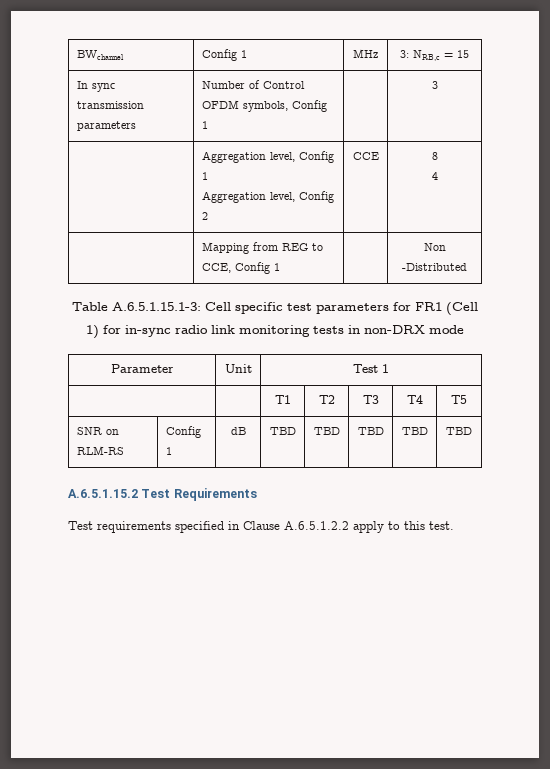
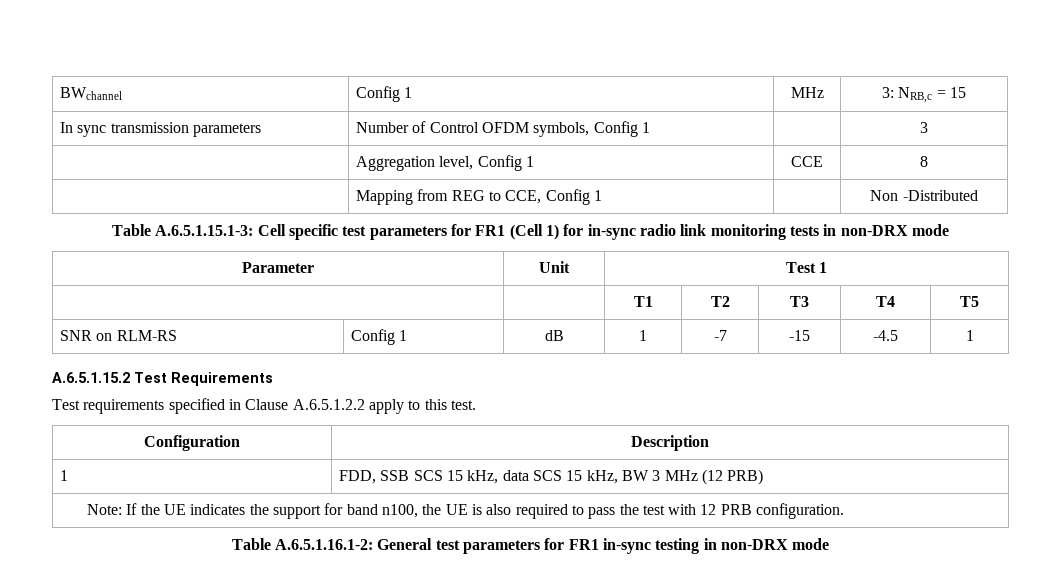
- | Aggregation level, Config 1
- Aggregation level, Config 2 | CCE | 8
- 4
+ | Aggregation level, Config 1 | CCE | 8
- SNR on RLM-RS | Config 1 | dB | TBD | TBD | TBD | TBD | TBD
+ SNR on RLM-RS | Config 1 | dB | 1 | -7 | -15 | -4.5 | 1
+ Configuration | Description
+ 1 | FDD, SSB SCS 15 kHz, data SCS 15 kHz, BW 3 MHz (12 PRB)
+ Note: If the UE indicates the support for band n100, the UE is also required to pass the test with 12 PRB configuration.
+ Table A.6.5.1.16.1-2: General test parameters for FR1 in-sync testing in non-DRX mode

